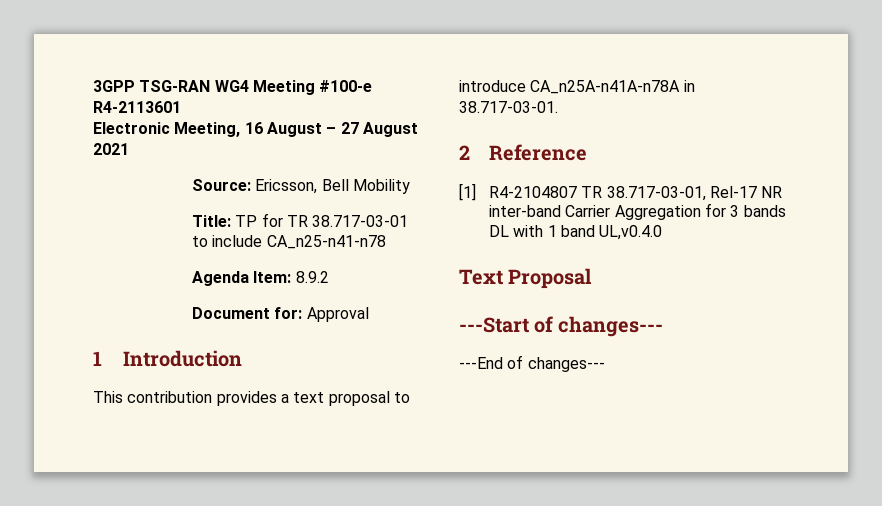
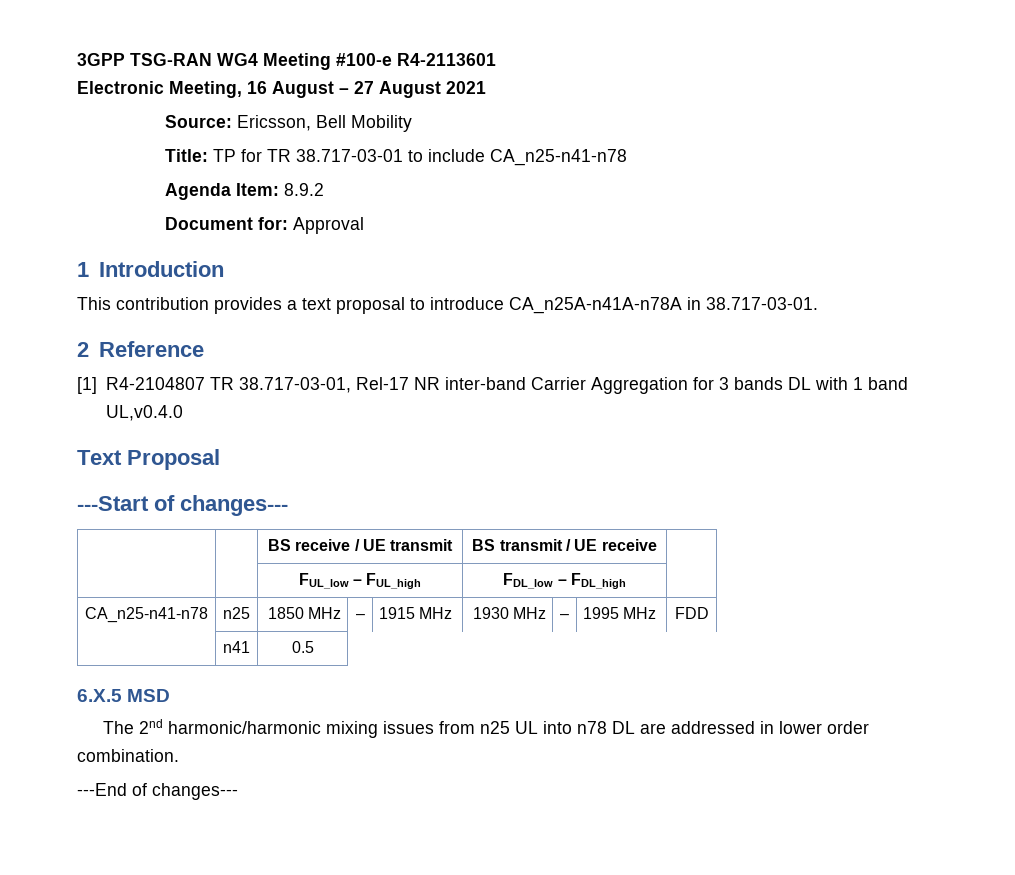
+ | | BS receive / UE transmit | BS transmit / UE receive |
+ | | FUL_low – FUL_high | FDL_low – FDL_high |
+ CA_n25-n41-n78 | n25 | 1850 MHz | – | 1915 MHz | 1930 MHz | – | 1995 MHz | FDD
+ | n41 | 0.5
+ 6.X.5 MSD
+ The 2nd harmonic/harmonic mixing issues from n25 UL into n78 DL are addressed in lower order combination.

